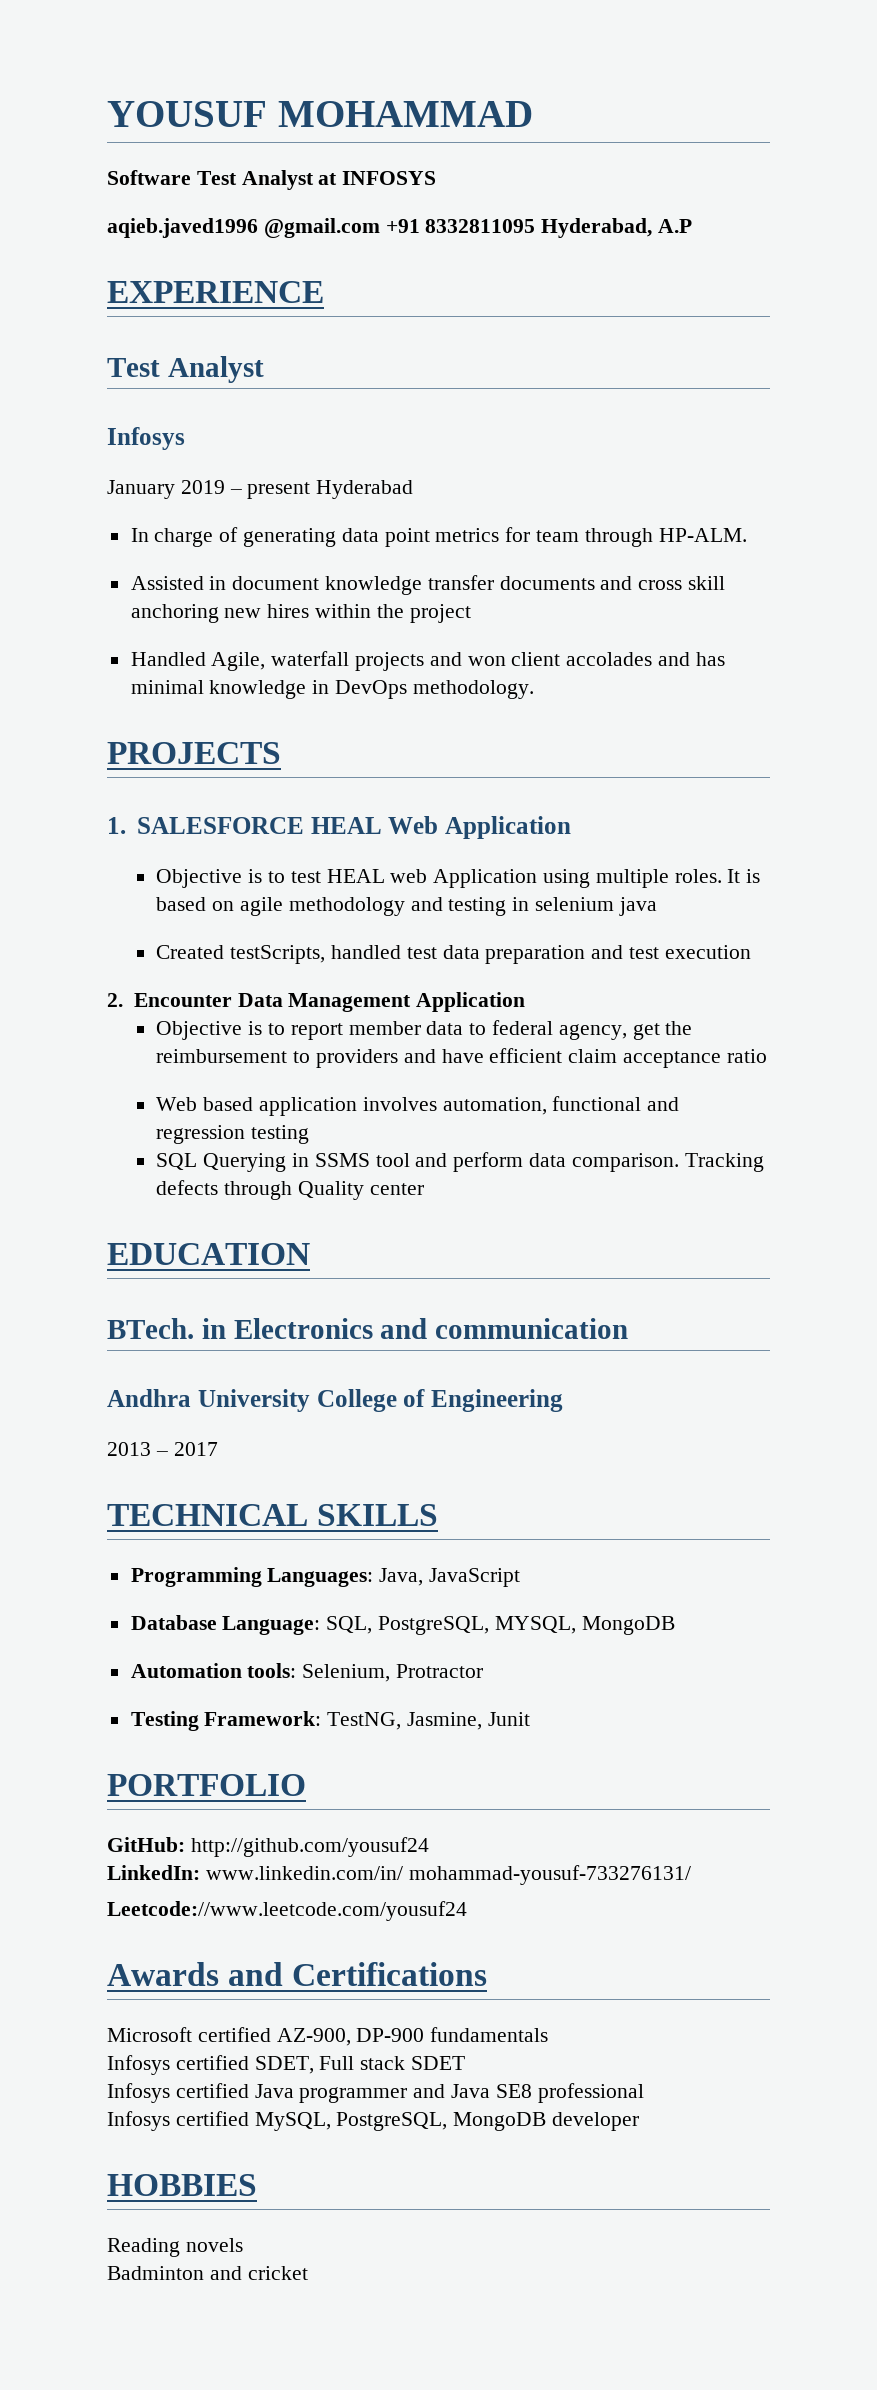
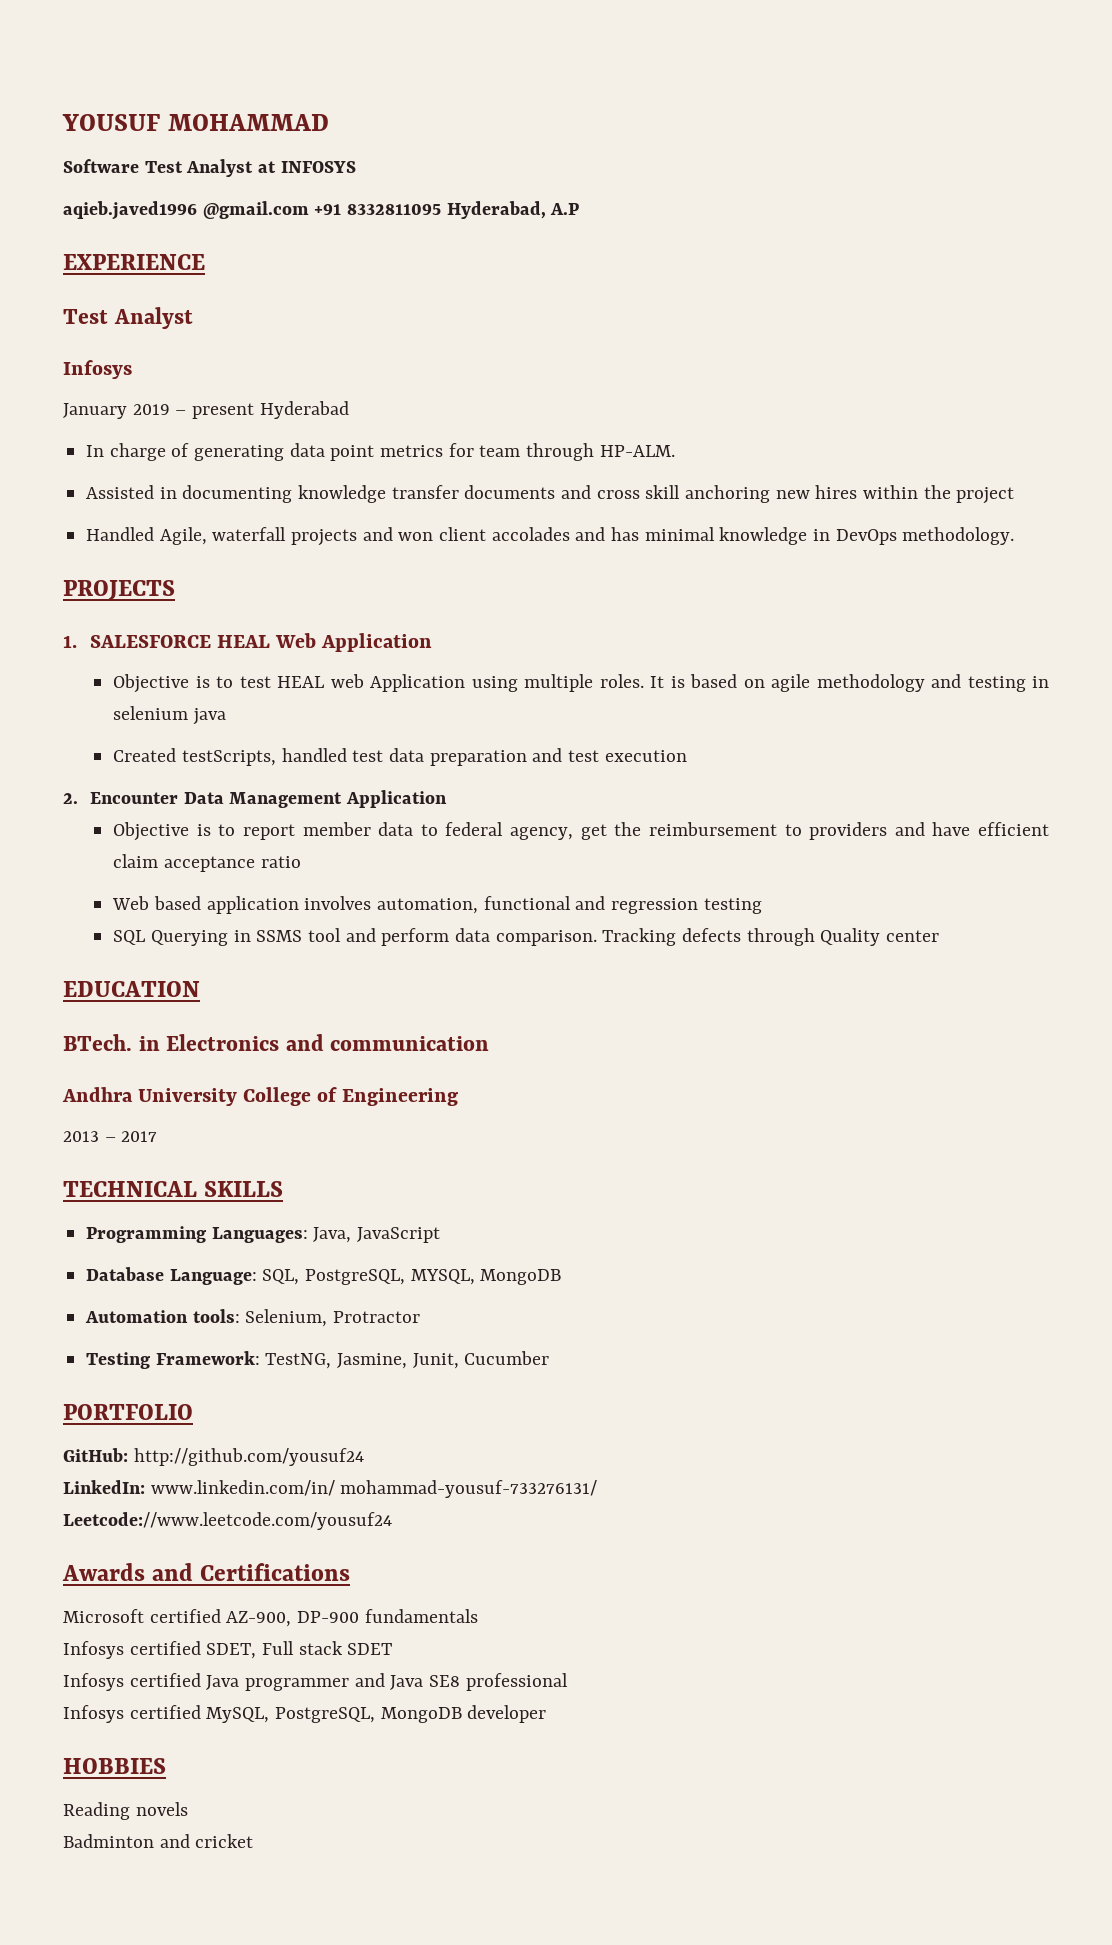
- Assisted in document knowledge transfer documents and cross skill anchoring new hires within the project
+ Assisted in documenting knowledge transfer documents and cross skill anchoring new hires within the project
- Testing Framework: TestNG, Jasmine, Junit
+ Testing Framework: TestNG, Jasmine, Junit, Cucumber

